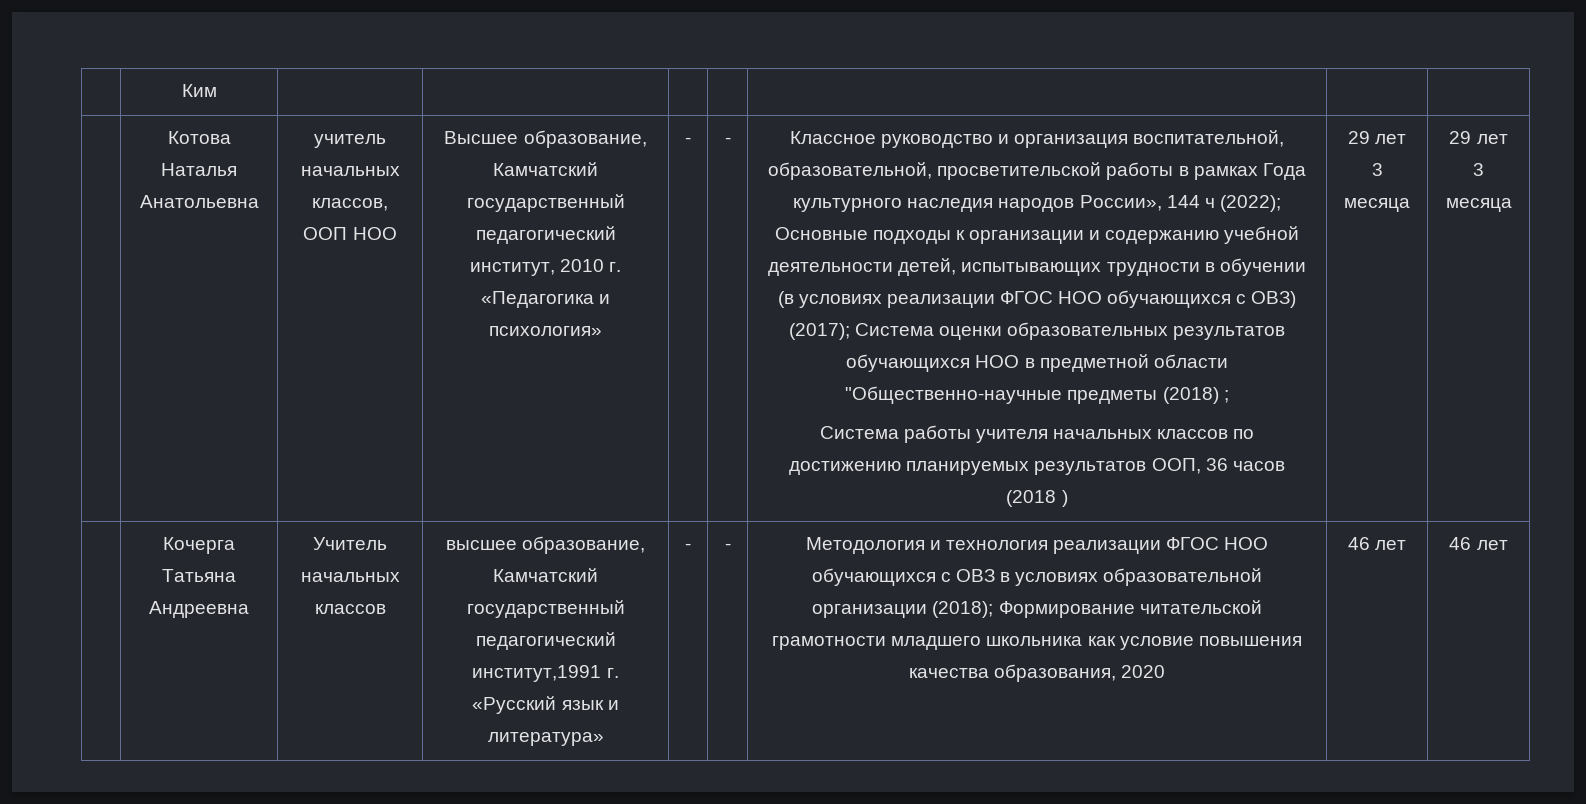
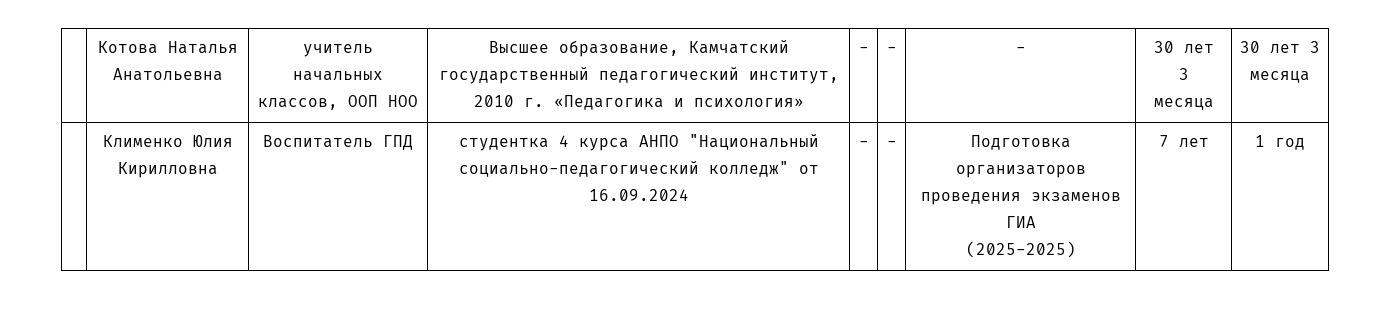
- | Ким | | | | | | |
- Котова Наталья Анатольевна | учитель начальных классов, ООП НОО | Высшее образование, Камчатский государственный педагогический институт, 2010 г. «Педагогика и психология» | - | - | Классное руководство и организация воспитательной, образовательной, просветительской работы в рамках Года культурного наследия народов России», 144 ч (2022); Основные подходы к организации и содержанию учебной деятельности детей, испытывающих трудности в обучении (в условиях реализации ФГОС НОО обучающихся с ОВЗ) (2017); Система оценки образовательных результатов обучающихся НОО в предметной области "Общественно-научные предметы (2018) ;
- Система работы учителя начальных классов по достижению планируемых результатов ООП, 36 часов (2018 ) | 29 лет 3 месяца | 29 лет 3 месяца
+ | Котова Наталья Анатольевна | учитель начальных классов, ООП НОО | Высшее образование, Камчатский государственный педагогический институт, 2010 г. «Педагогика и психология» | - | - | - | 30 лет 3 месяца | 30 лет 3 месяца
- Кочерга Татьяна Андреевна | Учитель начальных классов | высшее образование, Камчатский государственный педагогический институт,1991 г. «Русский язык и литература» | - | - | Методология и технология реализации ФГОС НОО обучающихся с ОВЗ в условиях образовательной организации (2018); Формирование читательской грамотности младшего школьника как условие повышения качества образования, 2020 | 46 лет | 46 лет
+ Клименко Юлия Кирилловна | Воспитатель ГПД | студентка 4 курса АНПО "Национальный социально-педагогический колледж" от 16.09.2024 | - | - | Подготовка организаторов проведения экзаменов ГИА
+ (2025-2025) | 7 лет | 1 год

